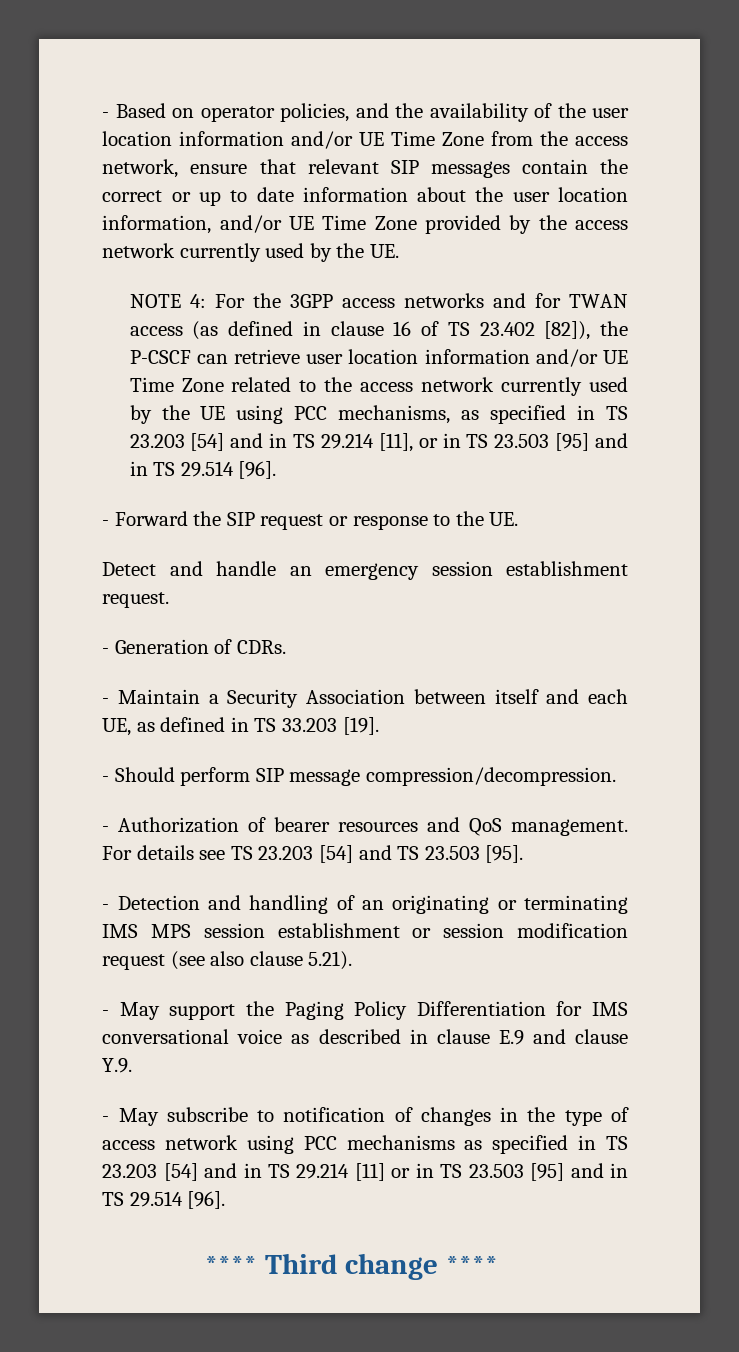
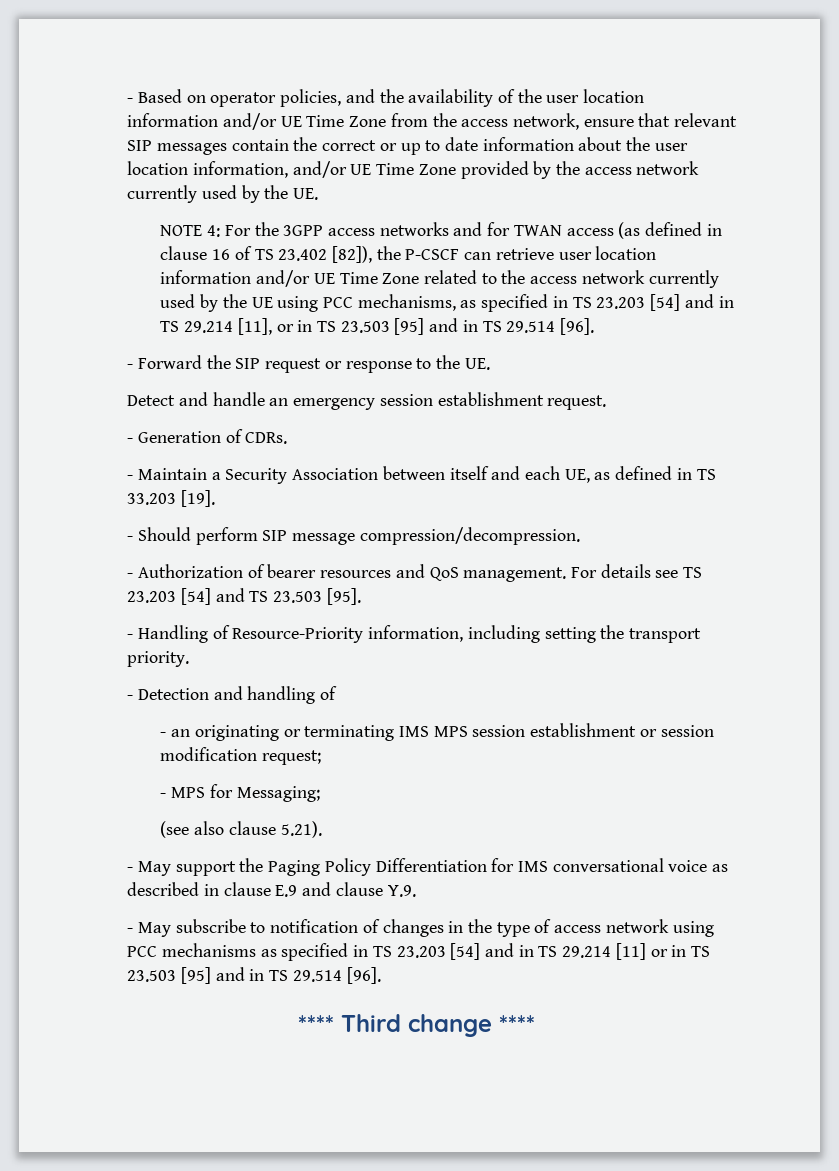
+ - Handling of Resource-Priority information, including setting the transport priority.
- - Detection and handling of an originating or terminating IMS MPS session establishment or session modification request (see also clause 5.21).
+ - Detection and handling of
+ - an originating or terminating IMS MPS session establishment or session modification request;
+ - MPS for Messaging;
+ (see also clause 5.21).

